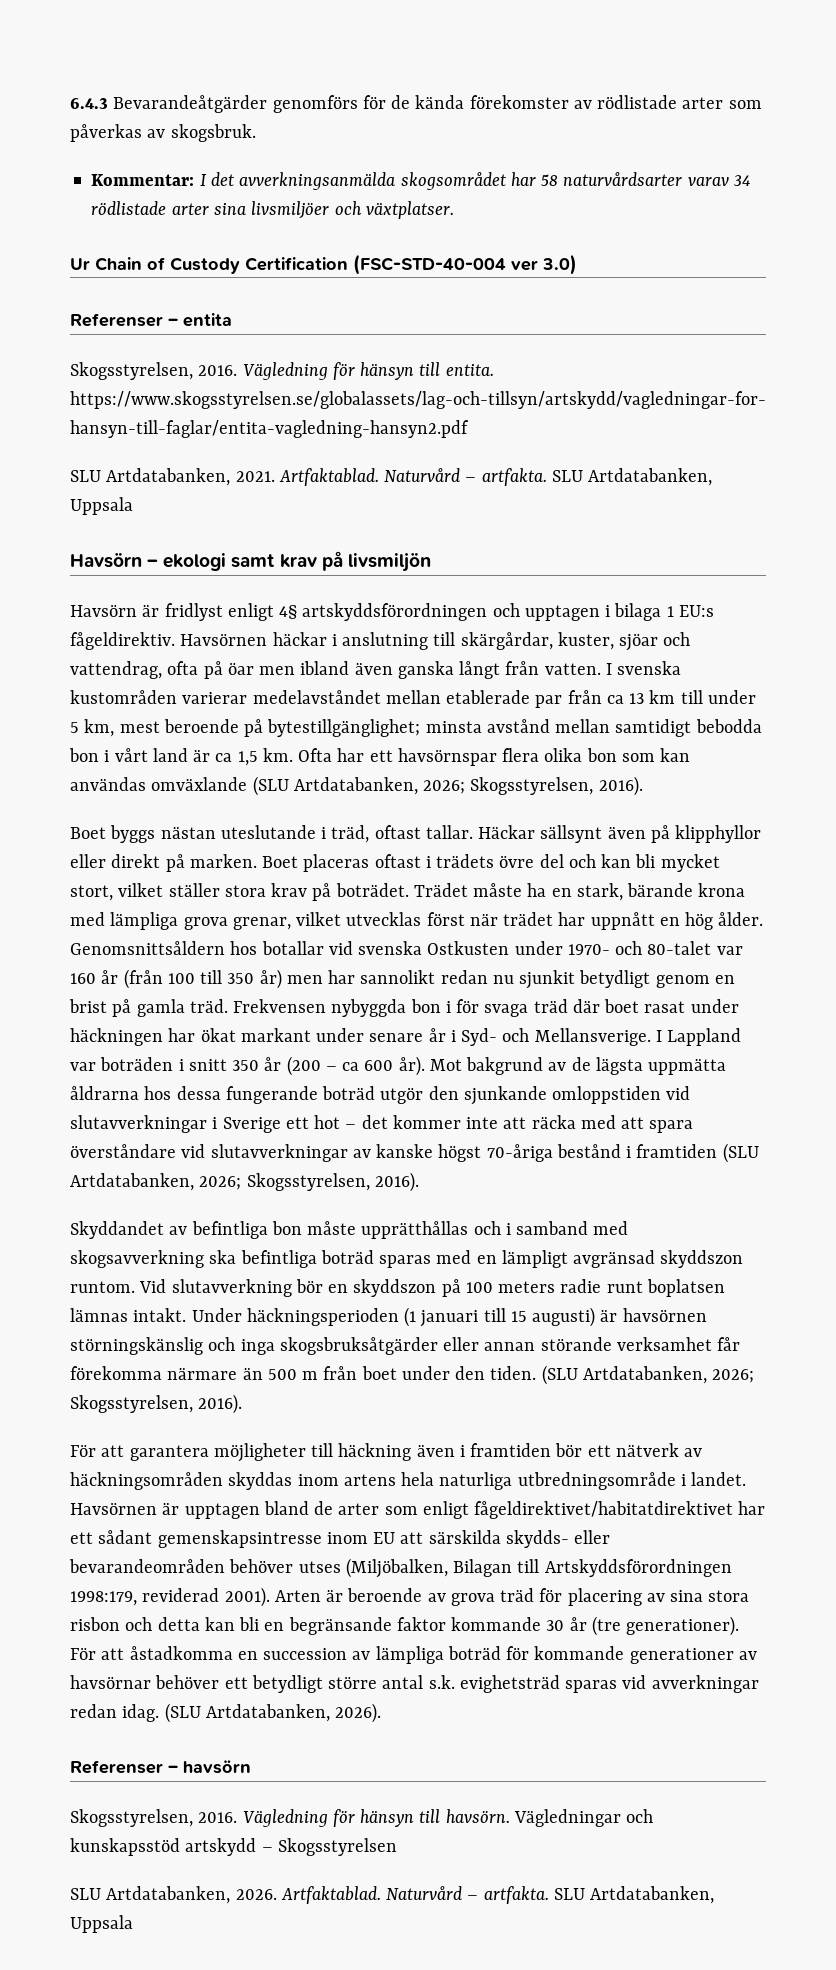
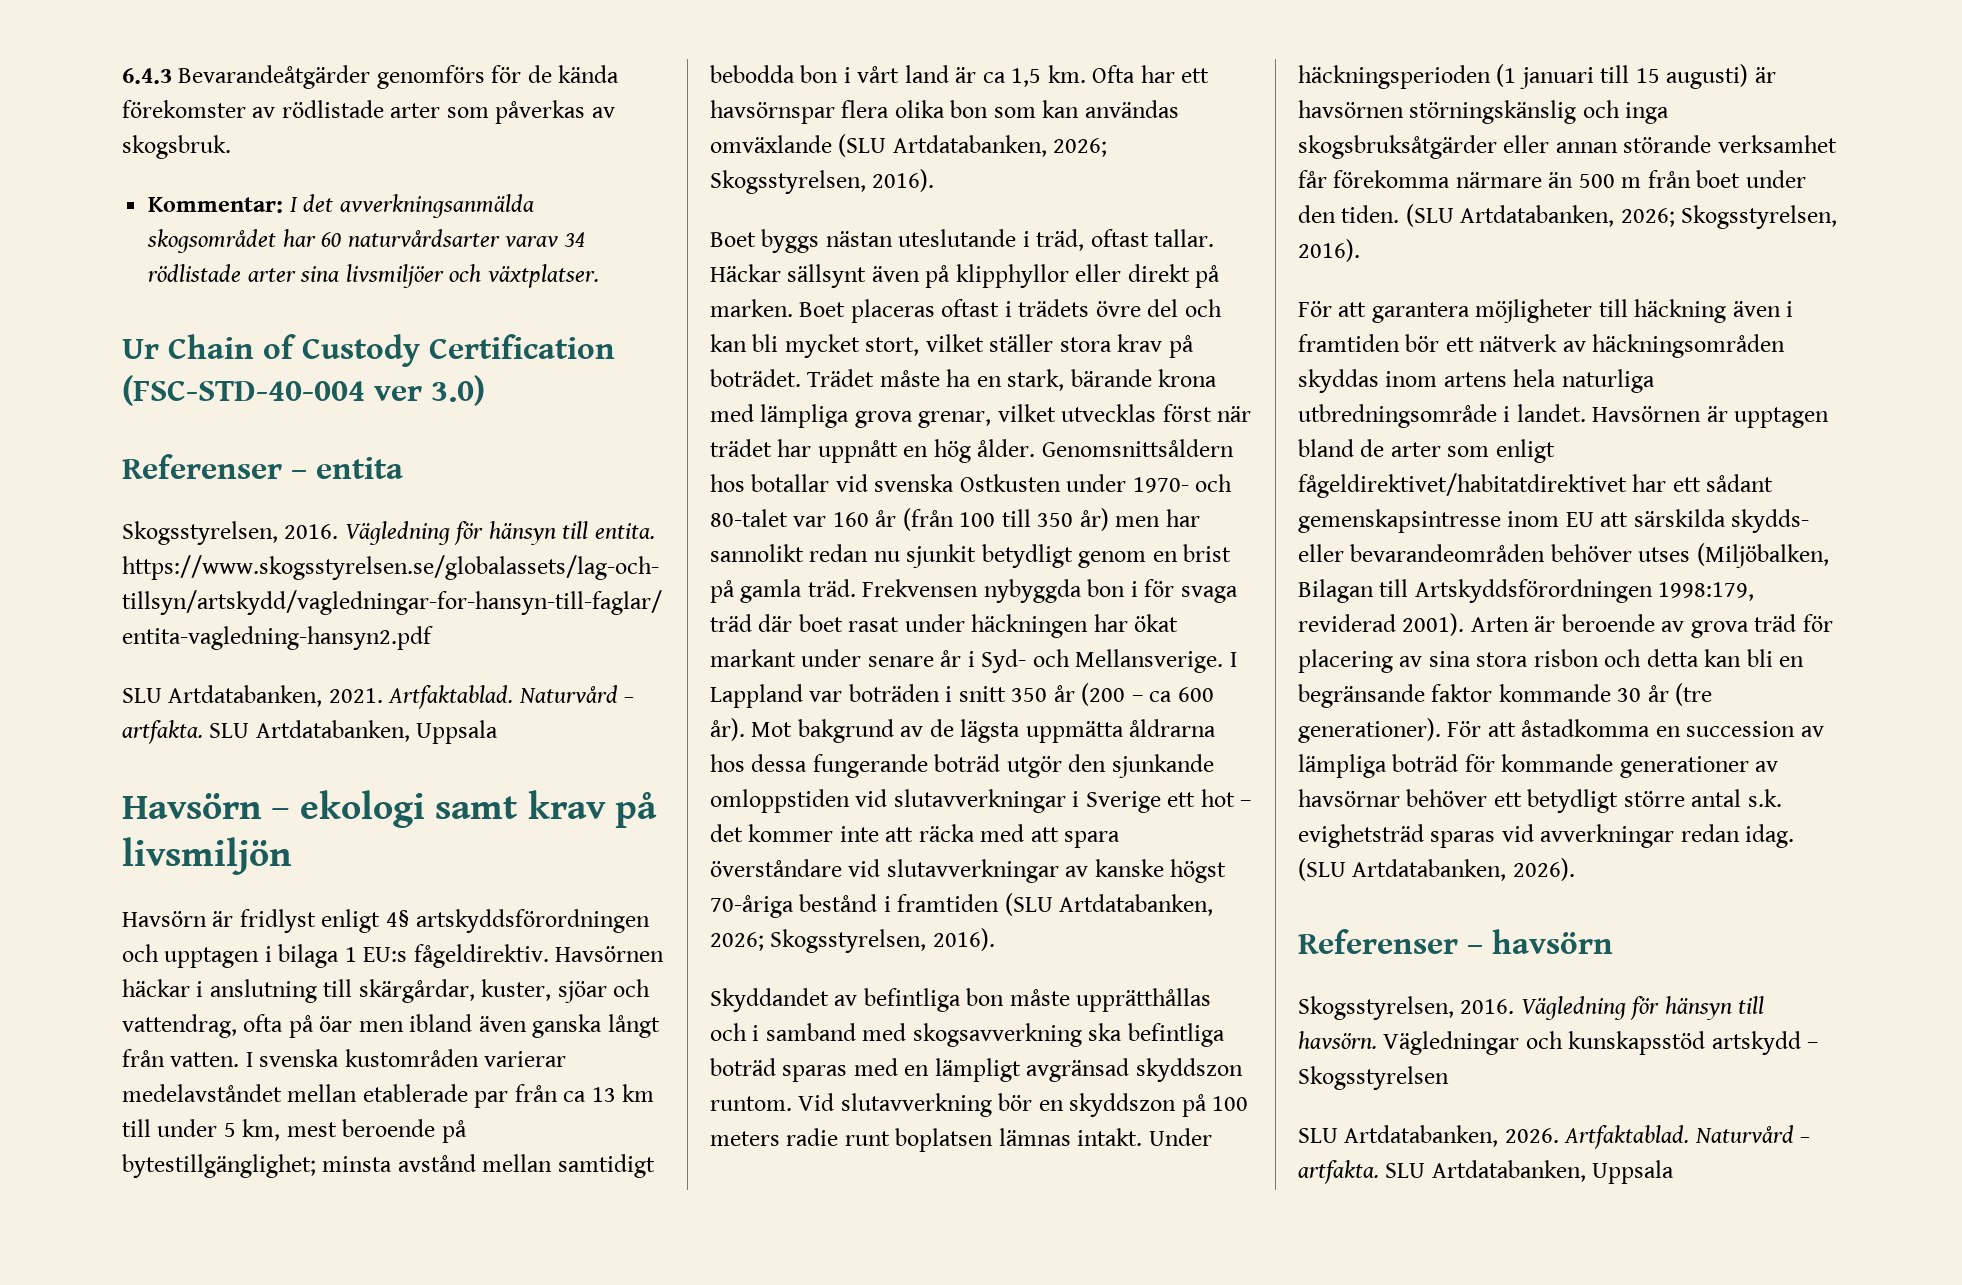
- Kommentar: I det avverkningsanmälda skogsområdet har 58 naturvårdsarter varav 34 rödlistade arter sina livsmiljöer och växtplatser.
+ Kommentar: I det avverkningsanmälda skogsområdet har 60 naturvårdsarter varav 34 rödlistade arter sina livsmiljöer och växtplatser.

